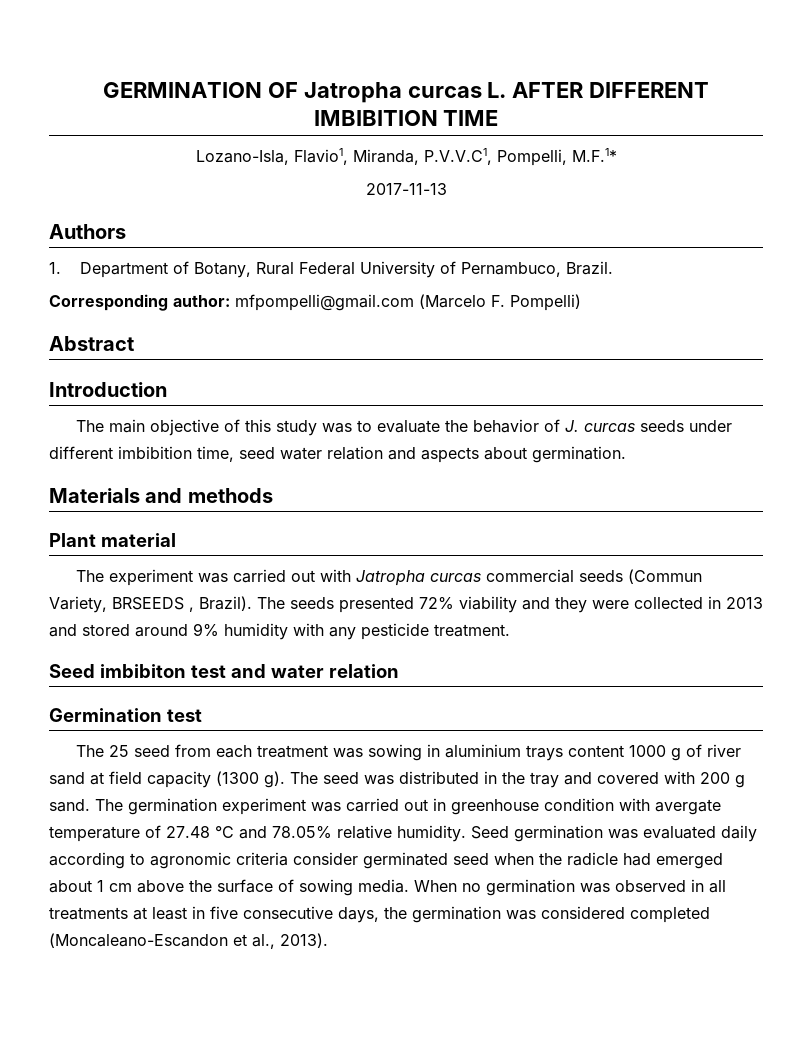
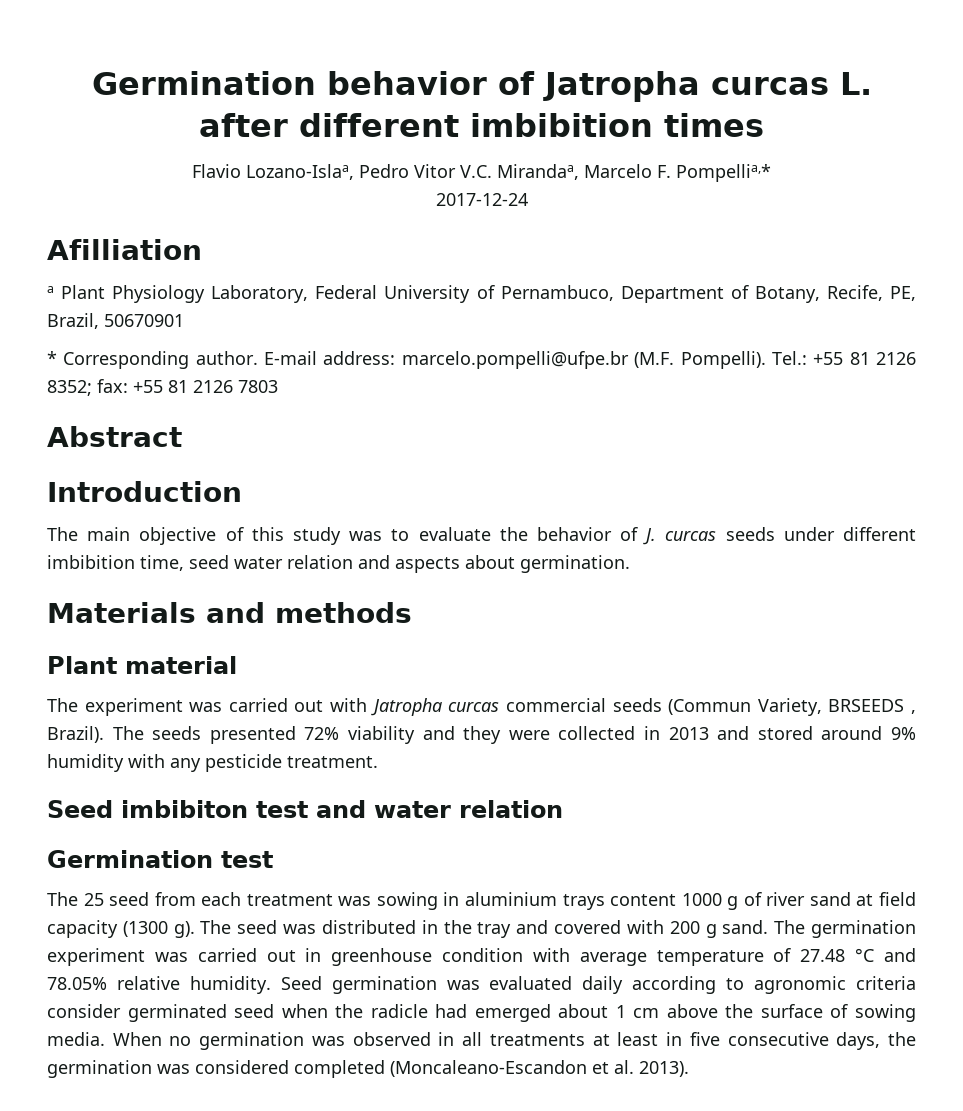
- GERMINATION OF Jatropha curcas L. AFTER DIFFERENT IMBIBITION TIME
- Lozano-Isla, Flavio1, Miranda, P.V.V.C1, Pompelli, M.F.1*
- 2017-11-13
- Authors
- 1. Department of Botany, Rural Federal University of Pernambuco, Brazil.
- Corresponding author: mfpompelli@gmail.com (Marcelo F. Pompelli)
+ Germination behavior of Jatropha curcas L. after different imbibition times
+ Flavio Lozano-Islaa, Pedro Vitor V.C. Mirandaa, Marcelo F. Pompellia,*
+ 2017-12-24
+ Afilliation
+ a Plant Physiology Laboratory, Federal University of Pernambuco, Department of Botany, Recife, PE, Brazil, 50670901
+ * Corresponding author. E-mail address: marcelo.pompelli@ufpe.br (M.F. Pompelli). Tel.: +55 81 2126 8352; fax: +55 81 2126 7803
- The germination experiment was carried out in greenhouse condition with avergate temperature of 27.48 °C and 78.05% relative humidity.
+ The germination experiment was carried out in greenhouse condition with average temperature of 27.48 °C and 78.05% relative humidity.
- When no germination was observed in all treatments at least in five consecutive days, the germination was considered completed (Moncaleano-Escandon et al., 2013).
+ When no germination was observed in all treatments at least in five consecutive days, the germination was considered completed (Moncaleano-Escandon et al. 2013).

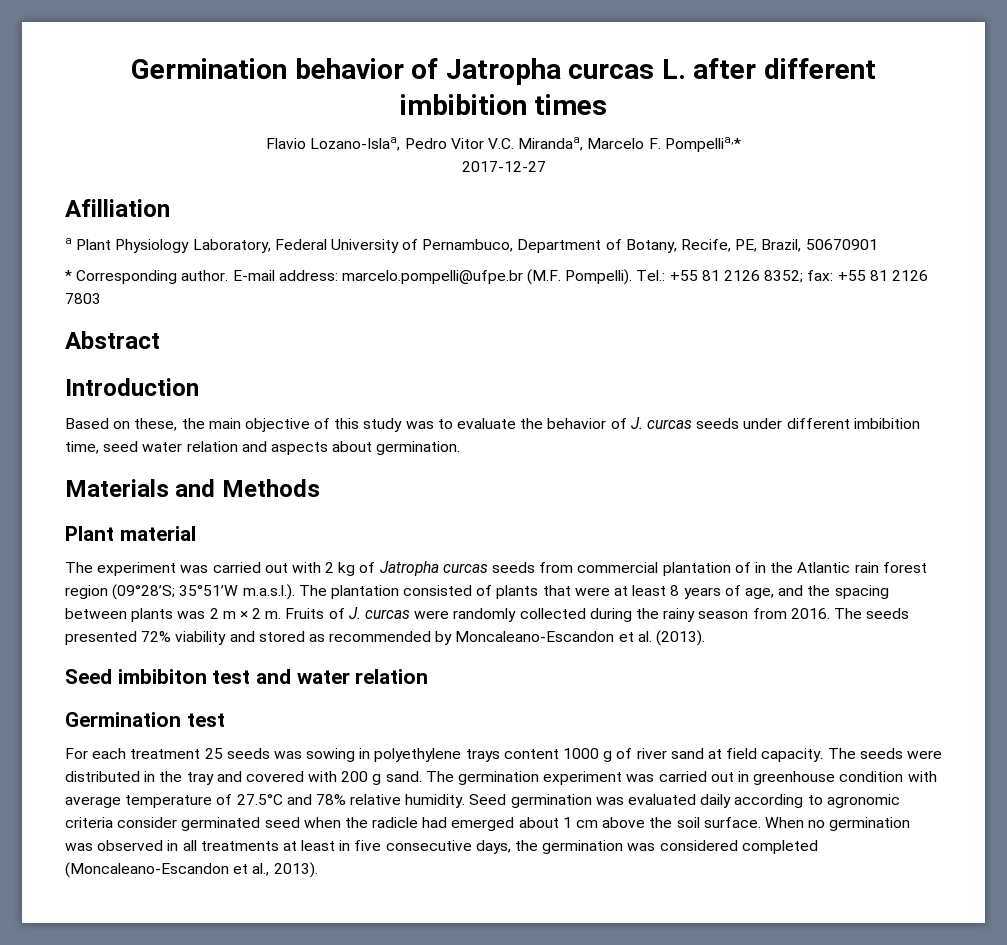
- 2017-12-24
+ 2017-12-27
- The main objective of this study was to evaluate the behavior of J. curcas seeds under different imbibition time, seed water relation and aspects about germination.
+ Based on these, the main objective of this study was to evaluate the behavior of J. curcas seeds under different imbibition time, seed water relation and aspects about germination.
- Materials and methods
+ Materials and Methods
- The experiment was carried out with Jatropha curcas commercial seeds (Commun Variety, BRSEEDS , Brazil).
+ The experiment was carried out with 2 kg of Jatropha curcas seeds from commercial plantation of in the Atlantic rain forest region (09°28’S; 35°51’W m.a.s.l.). The plantation consisted of plants that were at least 8 years of age, and the spacing between plants was 2 m × 2 m. Fruits of J. curcas were randomly collected during the rainy season from 2016.
- The seeds presented 72% viability and they were collected in 2013 and stored around 9% humidity with any pesticide treatment.
+ The seeds presented 72% viability and stored as recommended by Moncaleano-Escandon et al. (2013).
- The 25 seed from each treatment was sowing in aluminium trays content 1000 g of river sand at field capacity (1300 g). The seed was distributed in the tray and covered with 200 g sand.
+ For each treatment 25 seeds was sowing in polyethylene trays content 1000 g of river sand at field capacity. The seeds were distributed in the tray and covered with 200 g sand.
- The germination experiment was carried out in greenhouse condition with average temperature of 27.48 °C and 78.05% relative humidity.
+ The germination experiment was carried out in greenhouse condition with average temperature of 27.5°C and 78% relative humidity.
- Seed germination was evaluated daily according to agronomic criteria consider germinated seed when the radicle had emerged about 1 cm above the surface of sowing media.
+ Seed germination was evaluated daily according to agronomic criteria consider germinated seed when the radicle had emerged about 1 cm above the soil surface.
- When no germination was observed in all treatments at least in five consecutive days, the germination was considered completed (Moncaleano-Escandon et al. 2013).
+ When no germination was observed in all treatments at least in five consecutive days, the germination was considered completed (Moncaleano-Escandon et al., 2013).

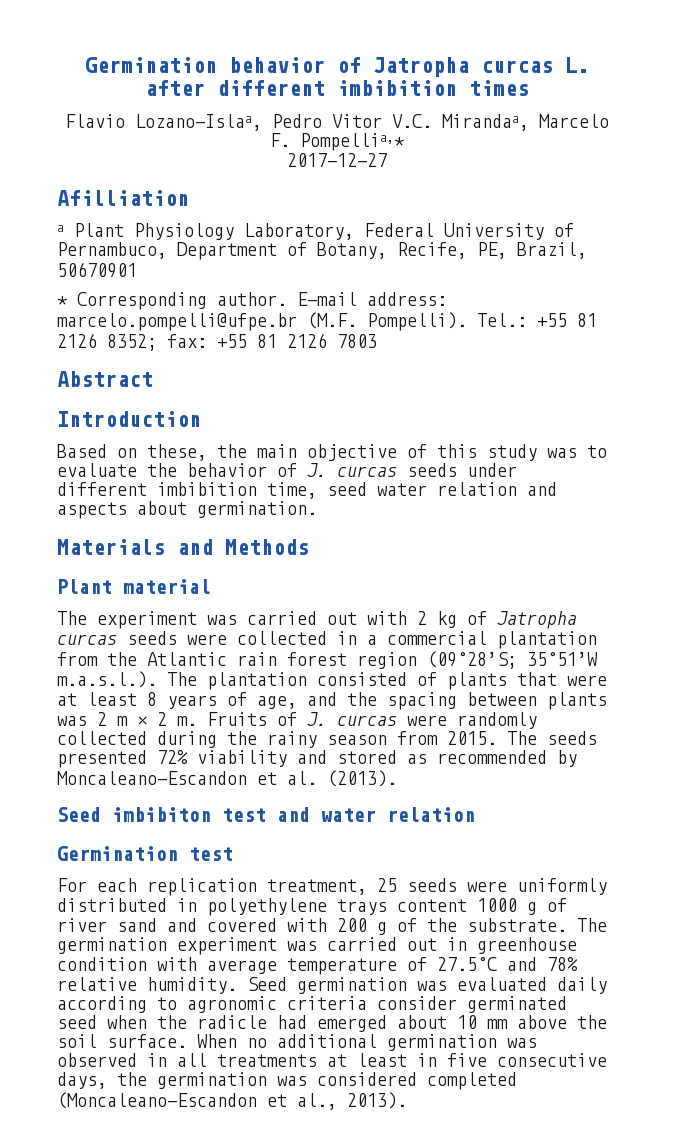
- The experiment was carried out with 2 kg of Jatropha curcas seeds from commercial plantation of in the Atlantic rain forest region (09°28’S; 35°51’W m.a.s.l.). The plantation consisted of plants that were at least 8 years of age, and the spacing between plants was 2 m × 2 m.
+ The experiment was carried out with 2 kg of Jatropha curcas seeds were collected in a commercial plantation from the Atlantic rain forest region (09°28’S; 35°51’W m.a.s.l.). The plantation consisted of plants that were at least 8 years of age, and the spacing between plants was 2 m × 2 m.
- Fruits of J. curcas were randomly collected during the rainy season from 2016.
+ Fruits of J. curcas were randomly collected during the rainy season from 2015.
- For each treatment 25 seeds was sowing in polyethylene trays content 1000 g of river sand at field capacity. The seeds were distributed in the tray and covered with 200 g sand.
+ For each replication treatment, 25 seeds were uniformly distributed in polyethylene trays content 1000 g of river sand and covered with 200 g of the substrate.
- Seed germination was evaluated daily according to agronomic criteria consider germinated seed when the radicle had emerged about 1 cm above the soil surface.
+ Seed germination was evaluated daily according to agronomic criteria consider germinated seed when the radicle had emerged about 10 mm above the soil surface.
- When no germination was observed in all treatments at least in five consecutive days, the germination was considered completed (Moncaleano-Escandon et al., 2013).
+ When no additional germination was observed in all treatments at least in five consecutive days, the germination was considered completed (Moncaleano-Escandon et al., 2013).

